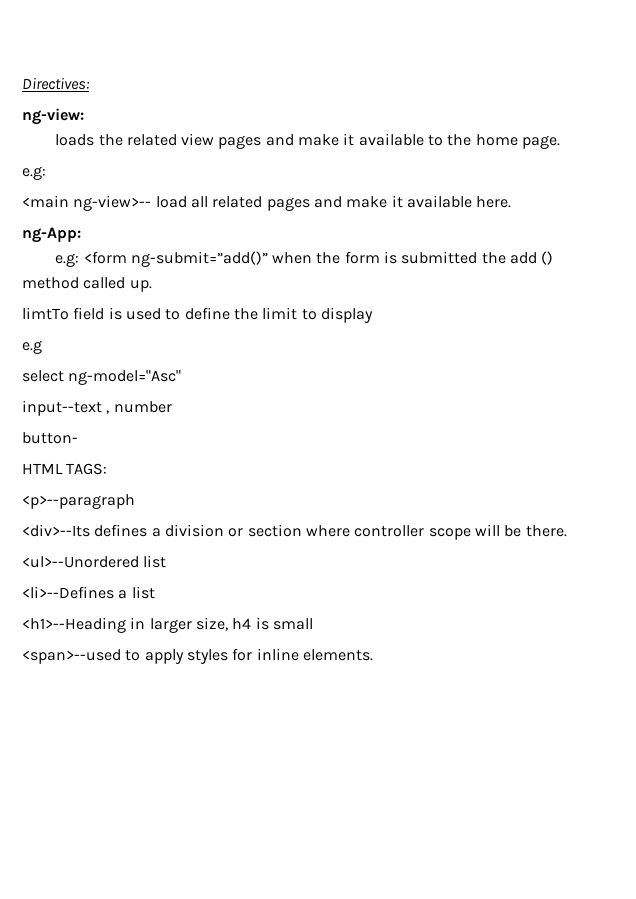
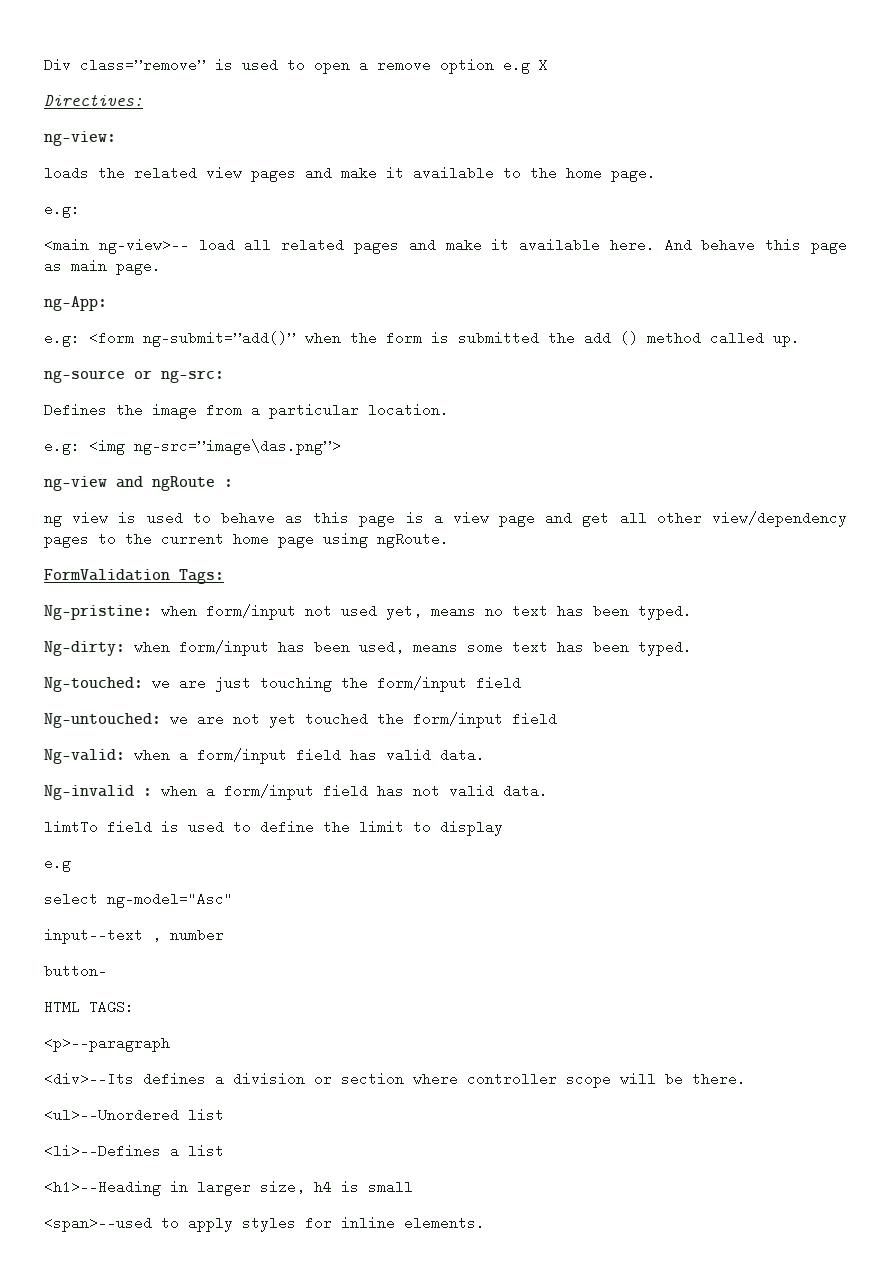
+ Div class=”remove” is used to open a remove option e.g X
+ And behave this page as main page.
+ ng-source or ng-src:
+ Defines the image from a particular location.
+ e.g: <img ng-src=”image\das.png”>
+ ng-view and ngRoute :
+ ng view is used to behave as this page is a view page and get all other view/dependency pages to the current home page using ngRoute.
+ FormValidation Tags:
+ Ng-pristine: when form/input not used yet, means no text has been typed.
+ Ng-dirty: when form/input has been used, means some text has been typed.
+ Ng-touched: we are just touching the form/input field
+ Ng-untouched: we are not yet touched the form/input field
+ Ng-valid: when a form/input field has valid data.
+ Ng-invalid : when a form/input field has not valid data.

